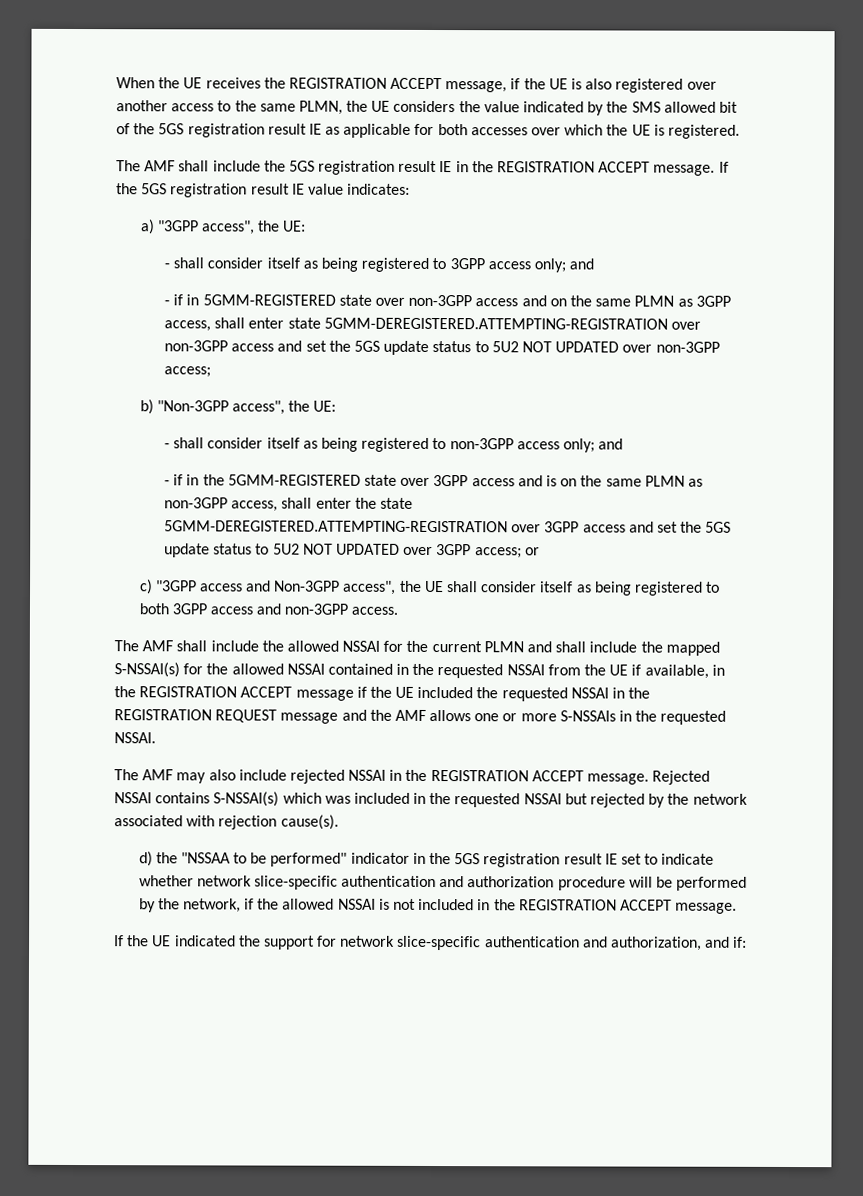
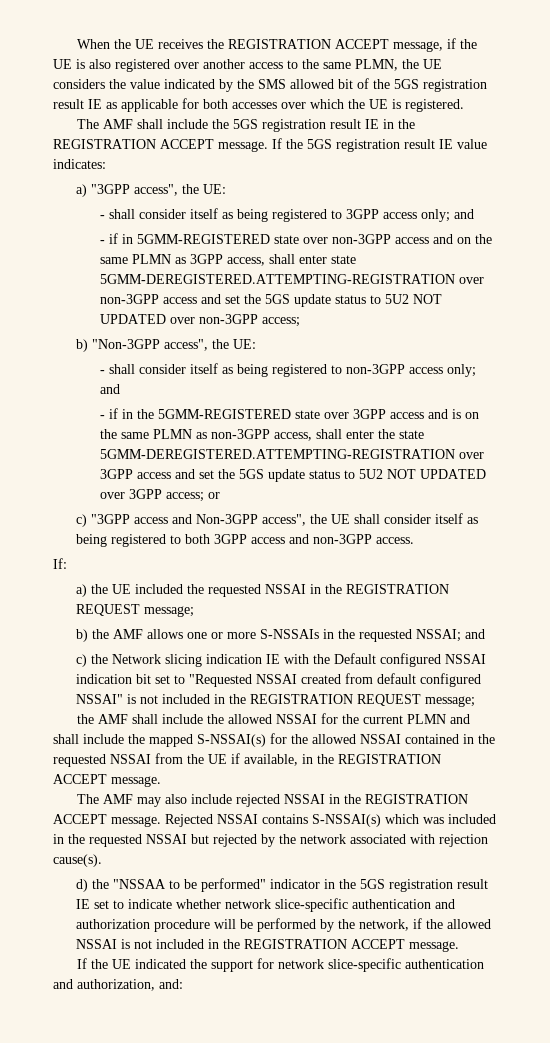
- The AMF shall include the allowed NSSAI for the current PLMN and shall include the mapped S-NSSAI(s) for the allowed NSSAI contained in the requested NSSAI from the UE if available, in the REGISTRATION ACCEPT message if the UE included the requested NSSAI in the REGISTRATION REQUEST message and the AMF allows one or more S-NSSAIs in the requested NSSAI.
+ If:
+ a) the UE included the requested NSSAI in the REGISTRATION REQUEST message;
+ b) the AMF allows one or more S-NSSAIs in the requested NSSAI; and
+ c) the Network slicing indication IE with the Default configured NSSAI indication bit set to "Requested NSSAI created from default configured NSSAI" is not included in the REGISTRATION REQUEST message;
+ the AMF shall include the allowed NSSAI for the current PLMN and shall include the mapped S-NSSAI(s) for the allowed NSSAI contained in the requested NSSAI from the UE if available, in the REGISTRATION ACCEPT message.
- If the UE indicated the support for network slice-specific authentication and authorization, and if:
+ If the UE indicated the support for network slice-specific authentication and authorization, and:

